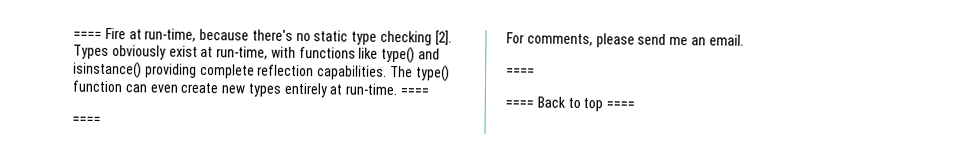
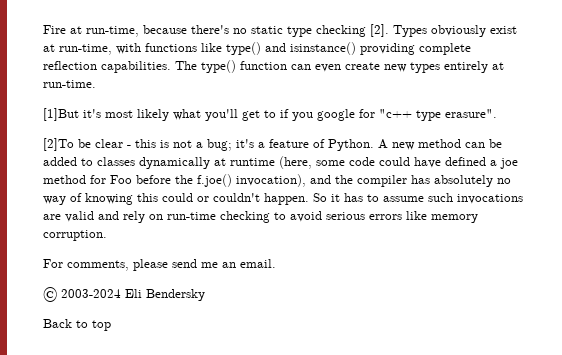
- ==== Fire at run-time, because there's no static type checking [2].
+ Fire at run-time, because there's no static type checking [2].
- The type() function can even create new types entirely at run-time. ====
- ====
+ The type() function can even create new types entirely at run-time.
+ [1]But it's most likely what you'll get to if you google for "c++ type erasure".
+ [2]To be clear - this is not a bug; it's a feature of Python. A new method can be added to classes dynamically at runtime (here, some code could have defined a joe method for Foo before the f.joe() invocation), and the compiler has absolutely no way of knowing this could or couldn't happen. So it has to assume such invocations are valid and rely on run-time checking to avoid serious errors like memory corruption.
  For comments, please send me an email.
- ====
- ==== Back to top ====
+ © 2003-2024 Eli Bendersky
+ Back to top

